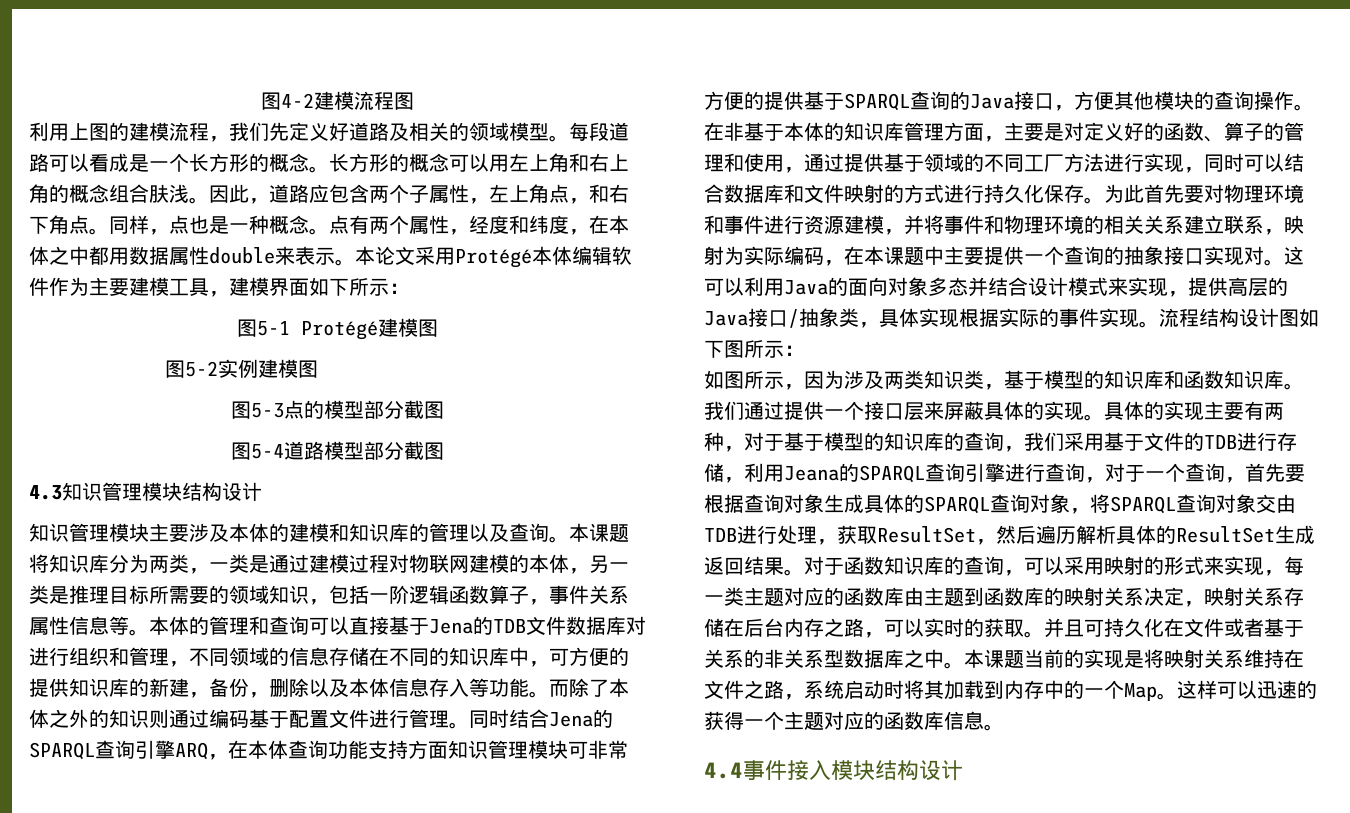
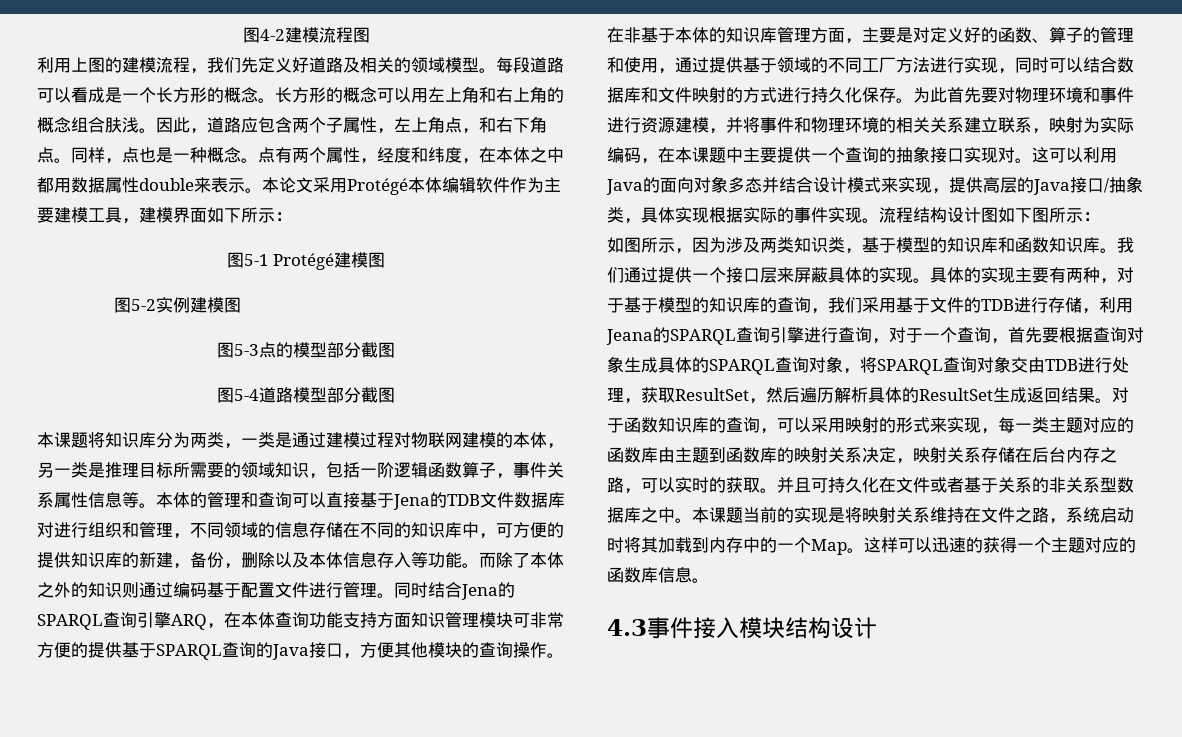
- 4.3知识管理模块结构设计
- 知识管理模块主要涉及本体的建模和知识库的管理以及查询。
- 4.4事件接入模块结构设计
+ 4.3事件接入模块结构设计

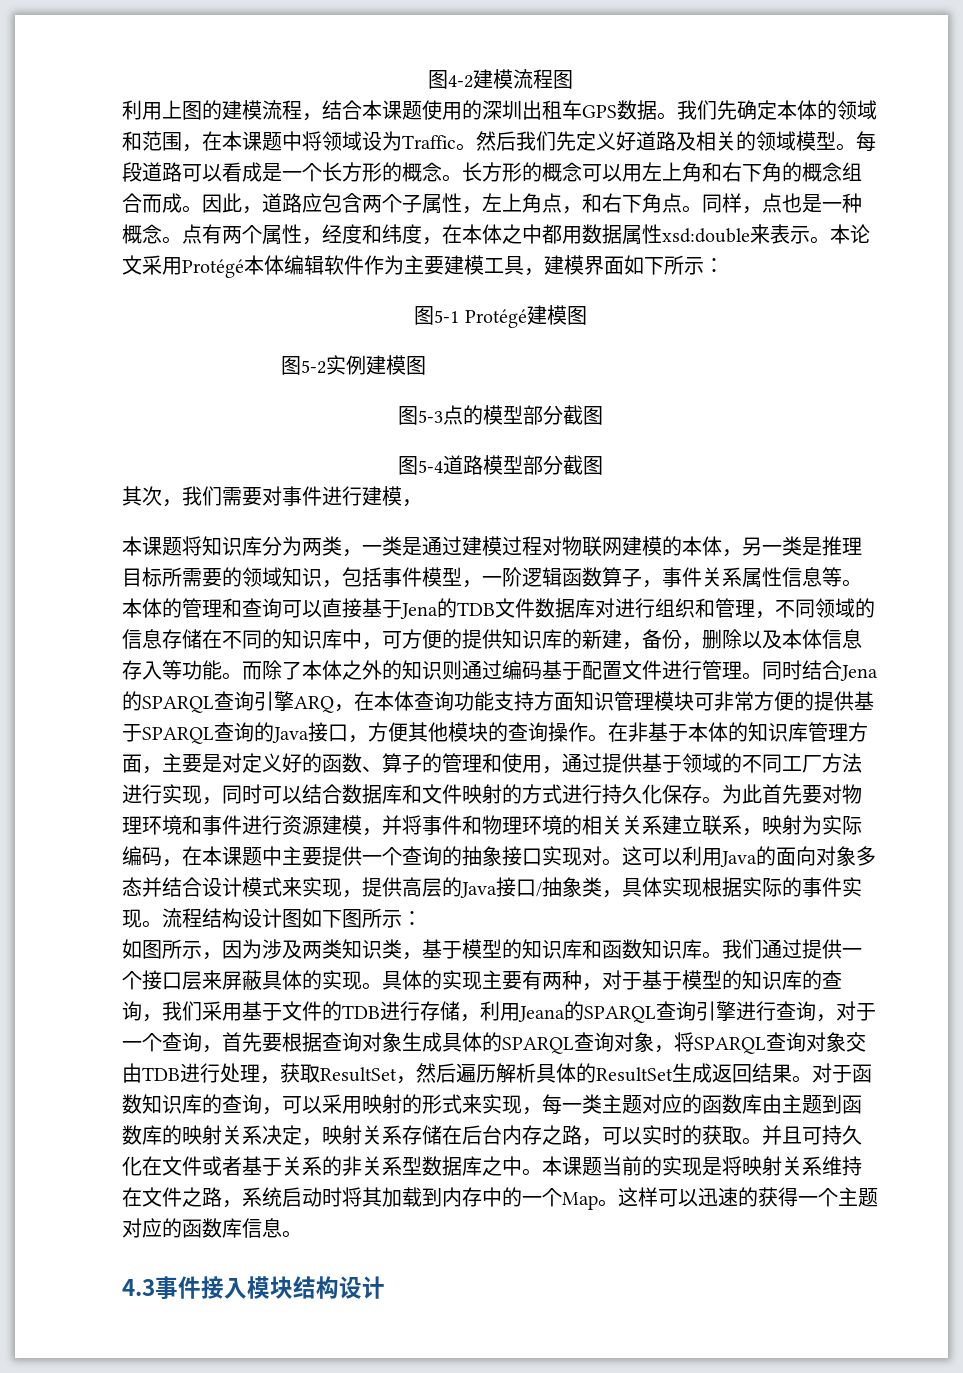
- 利用上图的建模流程，我们先定义好道路及相关的领域模型。
+ 利用上图的建模流程，结合本课题使用的深圳出租车GPS数据。我们先确定本体的领域和范围，在本课题中将领域设为Traffic。然后我们先定义好道路及相关的领域模型。
- 长方形的概念可以用左上角和右上角的概念组合肤浅。
+ 长方形的概念可以用左上角和右下角的概念组合而成。
- 点有两个属性，经度和纬度，在本体之中都用数据属性double来表示。
+ 点有两个属性，经度和纬度，在本体之中都用数据属性xsd:double来表示。
+ 其次，我们需要对事件进行建模，
- 本课题将知识库分为两类，一类是通过建模过程对物联网建模的本体，另一类是推理目标所需要的领域知识，包括一阶逻辑函数算子，事件关系属性信息等。
+ 本课题将知识库分为两类，一类是通过建模过程对物联网建模的本体，另一类是推理目标所需要的领域知识，包括事件模型，一阶逻辑函数算子，事件关系属性信息等。

